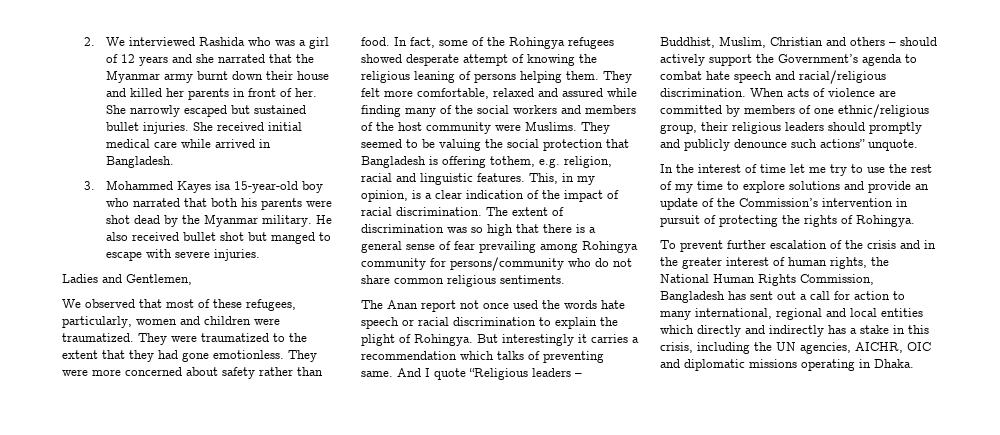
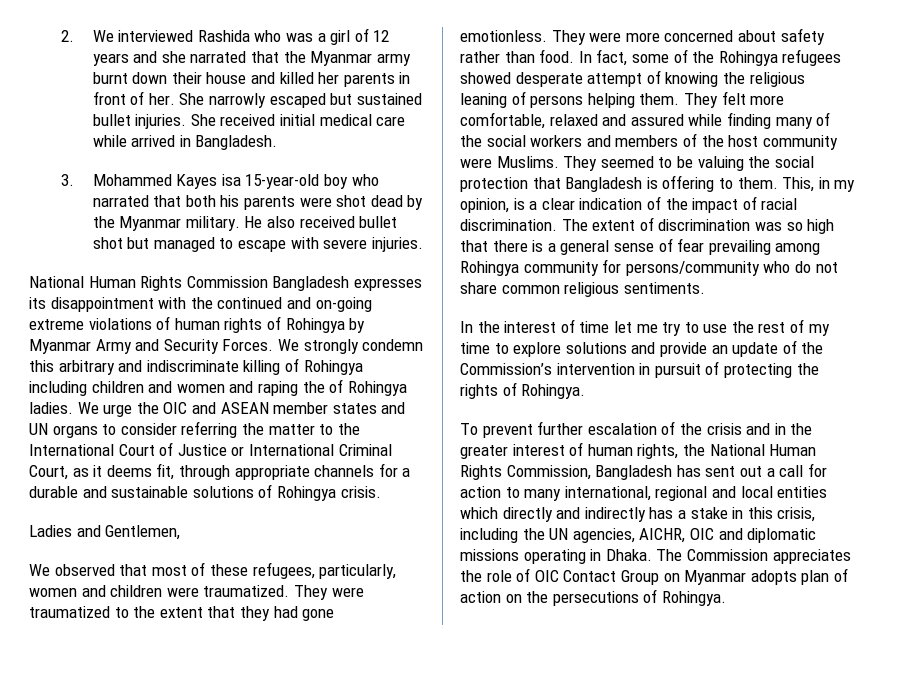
- He also received bullet shot but manged to escape with severe injuries.
+ He also received bullet shot but managed to escape with severe injuries.
+ National Human Rights Commission Bangladesh expresses its disappointment with the continued and on-going extreme violations of human rights of Rohingya by Myanmar Army and Security Forces. We strongly condemn this arbitrary and indiscriminate killing of Rohingya including children and women and raping the of Rohingya ladies. We urge the OIC and ASEAN member states and UN organs to consider referring the matter to the International Court of Justice or International Criminal Court, as it deems fit, through appropriate channels for a durable and sustainable solutions of Rohingya crisis.
- They seemed to be valuing the social protection that Bangladesh is offering tothem, e.g. religion, racial and linguistic features.
+ They seemed to be valuing the social protection that Bangladesh is offering to them.
- The Anan report not once used the words hate speech or racial discrimination to explain the plight of Rohingya. But interestingly it carries a recommendation which talks of preventing same. And I quote “Religious leaders – Buddhist, Muslim, Christian and others – should actively support the Government’s agenda to combat hate speech and racial/religious discrimination. When acts of violence are committed by members of one ethnic/religious group, their religious leaders should promptly and publicly denounce such actions” unquote.
+ The Commission appreciates the role of OIC Contact Group on Myanmar adopts plan of action on the persecutions of Rohingya.

